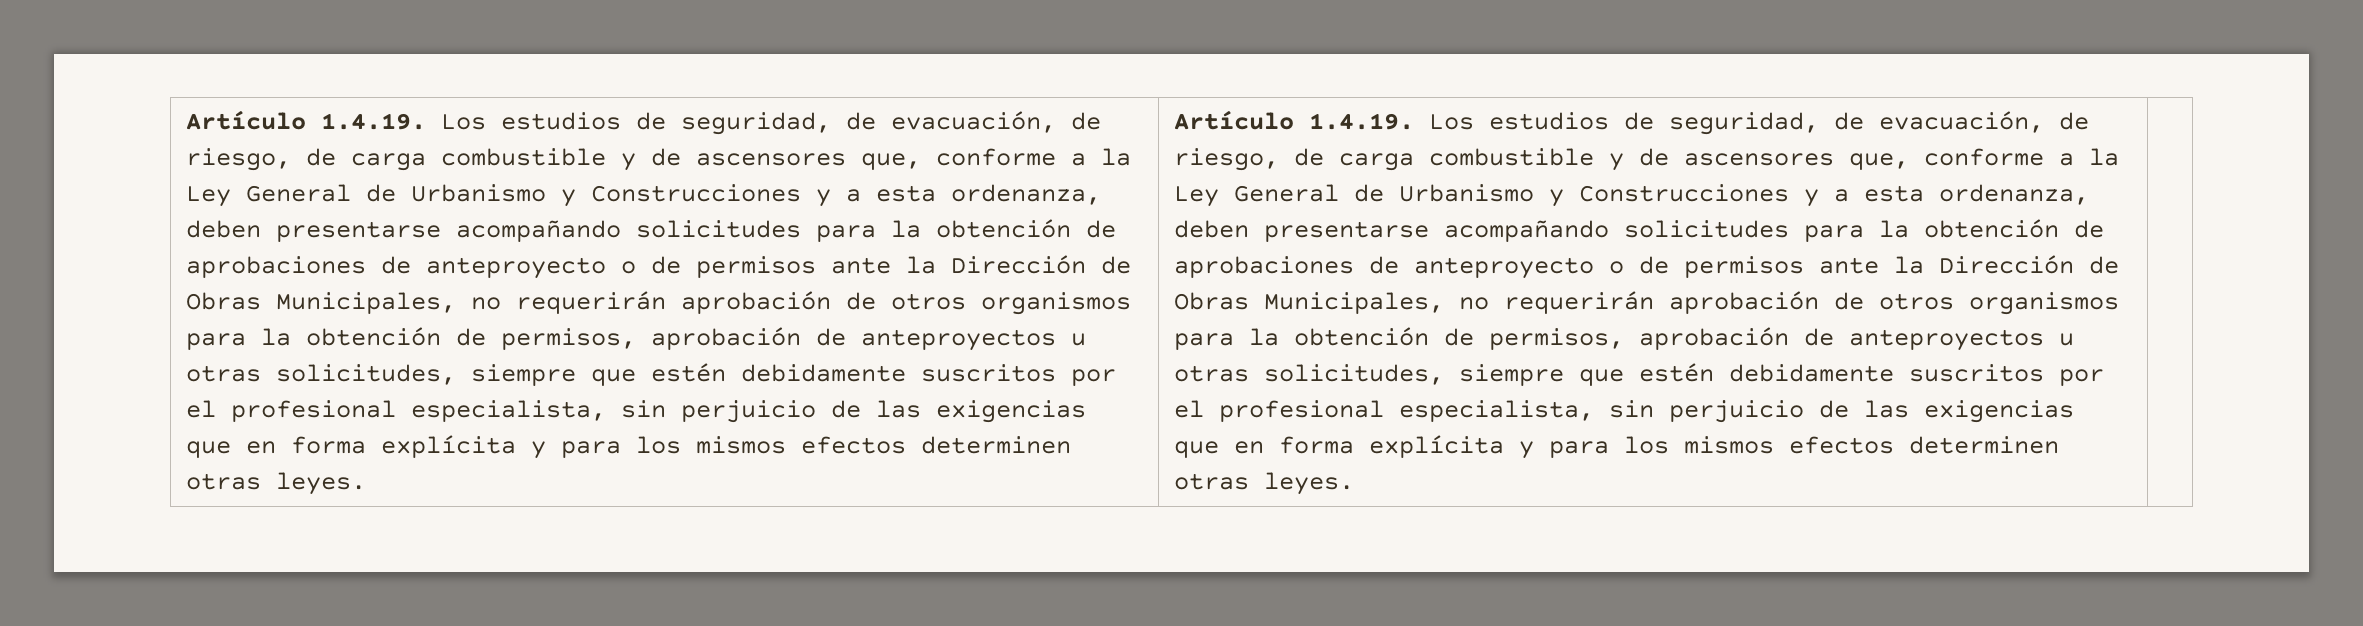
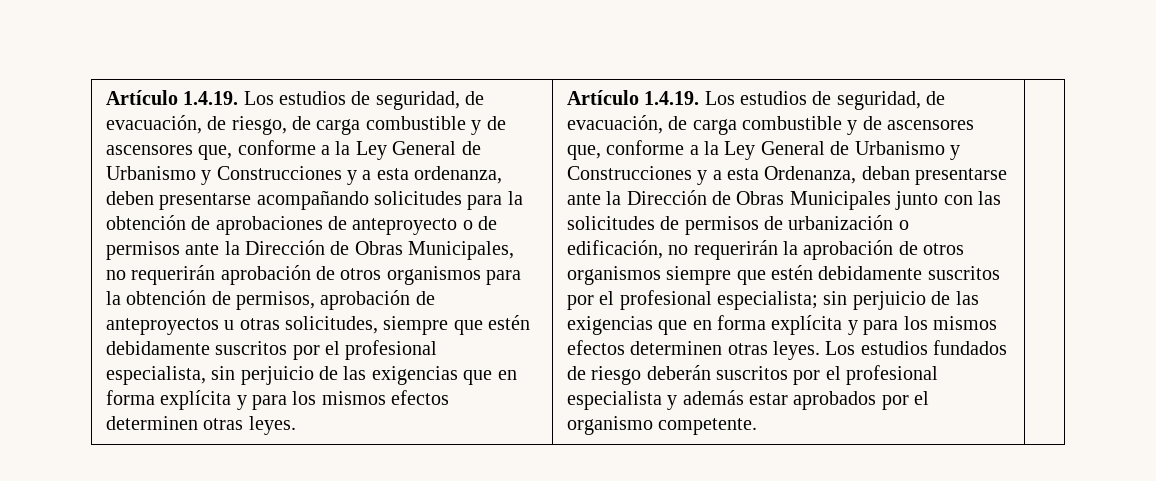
- Artículo 1.4.19. Los estudios de seguridad, de evacuación, de riesgo, de carga combustible y de ascensores que, conforme a la Ley General de Urbanismo y Construcciones y a esta ordenanza, deben presentarse acompañando solicitudes para la obtención de aprobaciones de anteproyecto o de permisos ante la Dirección de Obras Municipales, no requerirán aprobación de otros organismos para la obtención de permisos, aprobación de anteproyectos u otras solicitudes, siempre que estén debidamente suscritos por el profesional especialista, sin perjuicio de las exigencias que en forma explícita y para los mismos efectos determinen otras leyes. | Artículo 1.4.19. Los estudios de seguridad, de evacuación, de riesgo, de carga combustible y de ascensores que, conforme a la Ley General de Urbanismo y Construcciones y a esta ordenanza, deben presentarse acompañando solicitudes para la obtención de aprobaciones de anteproyecto o de permisos ante la Dirección de Obras Municipales, no requerirán aprobación de otros organismos para la obtención de permisos, aprobación de anteproyectos u otras solicitudes, siempre que estén debidamente suscritos por el profesional especialista, sin perjuicio de las exigencias que en forma explícita y para los mismos efectos determinen otras leyes.
+ Artículo 1.4.19. Los estudios de seguridad, de evacuación, de riesgo, de carga combustible y de ascensores que, conforme a la Ley General de Urbanismo y Construcciones y a esta ordenanza, deben presentarse acompañando solicitudes para la obtención de aprobaciones de anteproyecto o de permisos ante la Dirección de Obras Municipales, no requerirán aprobación de otros organismos para la obtención de permisos, aprobación de anteproyectos u otras solicitudes, siempre que estén debidamente suscritos por el profesional especialista, sin perjuicio de las exigencias que en forma explícita y para los mismos efectos determinen otras leyes. | Artículo 1.4.19. Los estudios de seguridad, de evacuación, de carga combustible y de ascensores que, conforme a la Ley General de Urbanismo y Construcciones y a esta Ordenanza, deban presentarse ante la Dirección de Obras Municipales junto con las solicitudes de permisos de urbanización o edificación, no requerirán la aprobación de otros organismos siempre que estén debidamente suscritos por el profesional especialista; sin perjuicio de las exigencias que en forma explícita y para los mismos efectos determinen otras leyes. Los estudios fundados de riesgo deberán suscritos por el profesional especialista y además estar aprobados por el organismo competente.

